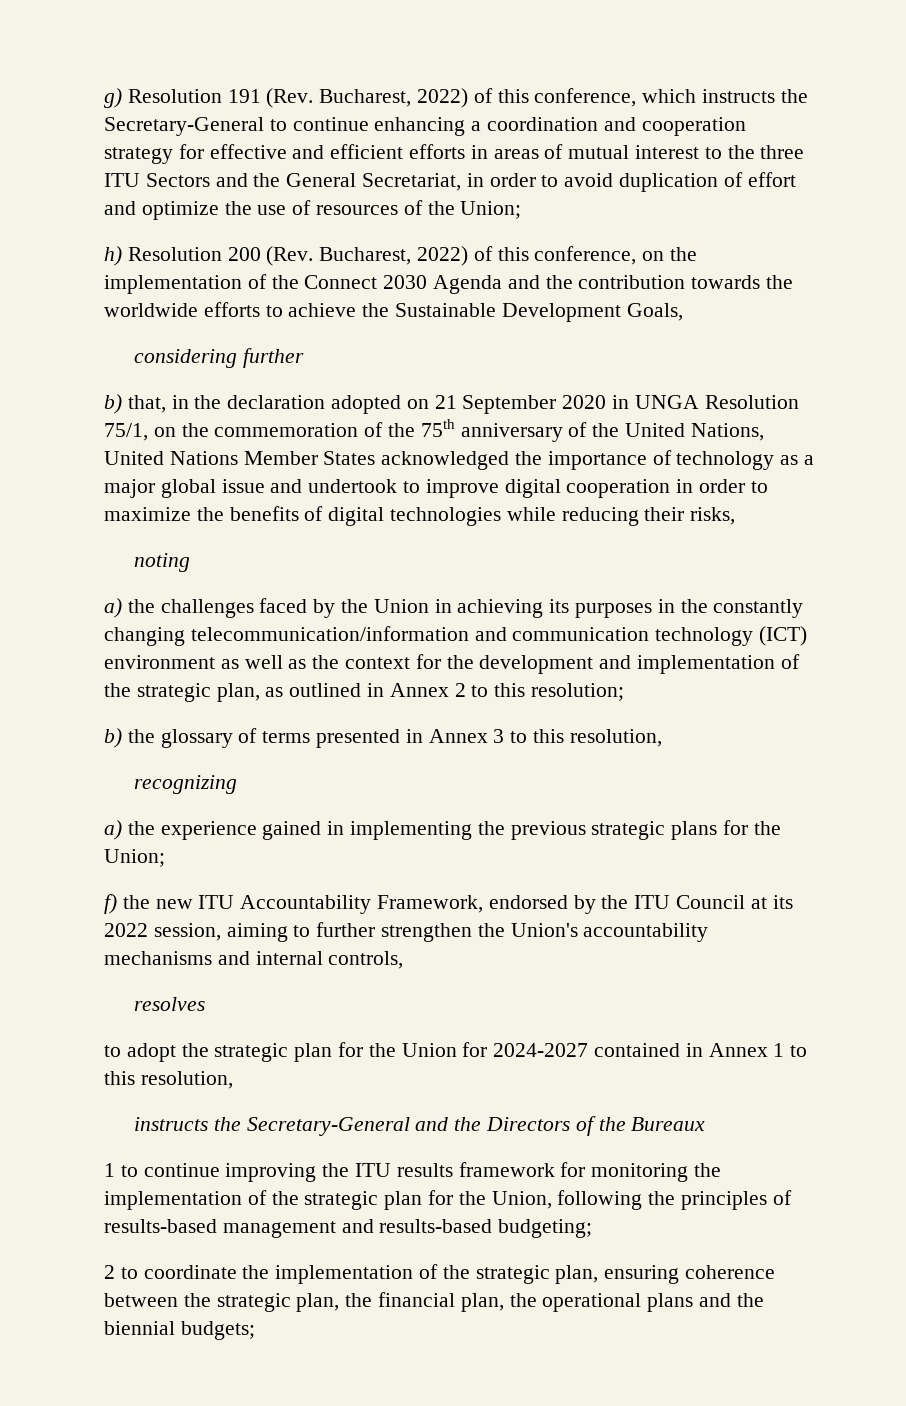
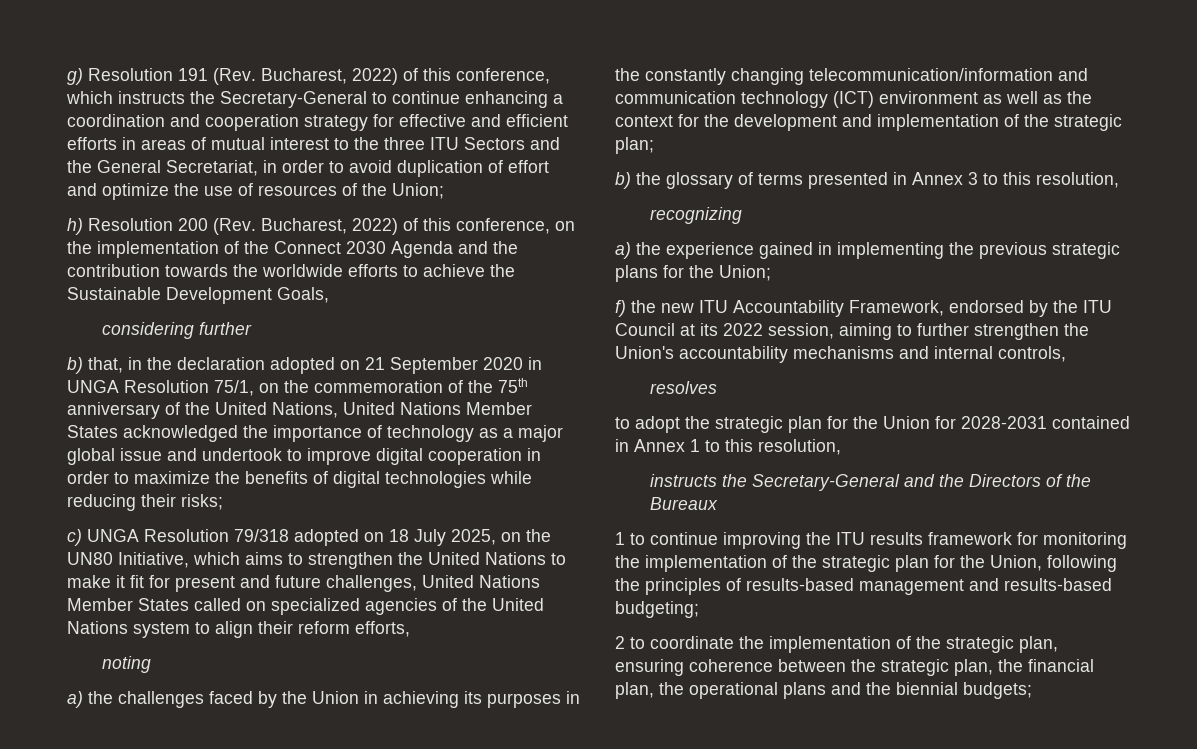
- b) that, in the declaration adopted on 21 September 2020 in UNGA Resolution 75/1, on the commemoration of the 75th anniversary of the United Nations, United Nations Member States acknowledged the importance of technology as a major global issue and undertook to improve digital cooperation in order to maximize the benefits of digital technologies while reducing their risks,
+ b) that, in the declaration adopted on 21 September 2020 in UNGA Resolution 75/1, on the commemoration of the 75th anniversary of the United Nations, United Nations Member States acknowledged the importance of technology as a major global issue and undertook to improve digital cooperation in order to maximize the benefits of digital technologies while reducing their risks;
+ c) UNGA Resolution 79/318 adopted on 18 July 2025, on the UN80 Initiative, which aims to strengthen the United Nations to make it fit for present and future challenges, United Nations Member States called on specialized agencies of the United Nations system to align their reform efforts,
- a) the challenges faced by the Union in achieving its purposes in the constantly changing telecommunication/information and communication technology (ICT) environment as well as the context for the development and implementation of the strategic plan, as outlined in Annex 2 to this resolution;
+ a) the challenges faced by the Union in achieving its purposes in the constantly changing telecommunication/information and communication technology (ICT) environment as well as the context for the development and implementation of the strategic plan;
- to adopt the strategic plan for the Union for 2024-2027 contained in Annex 1 to this resolution,
+ to adopt the strategic plan for the Union for 2028-2031 contained in Annex 1 to this resolution,

